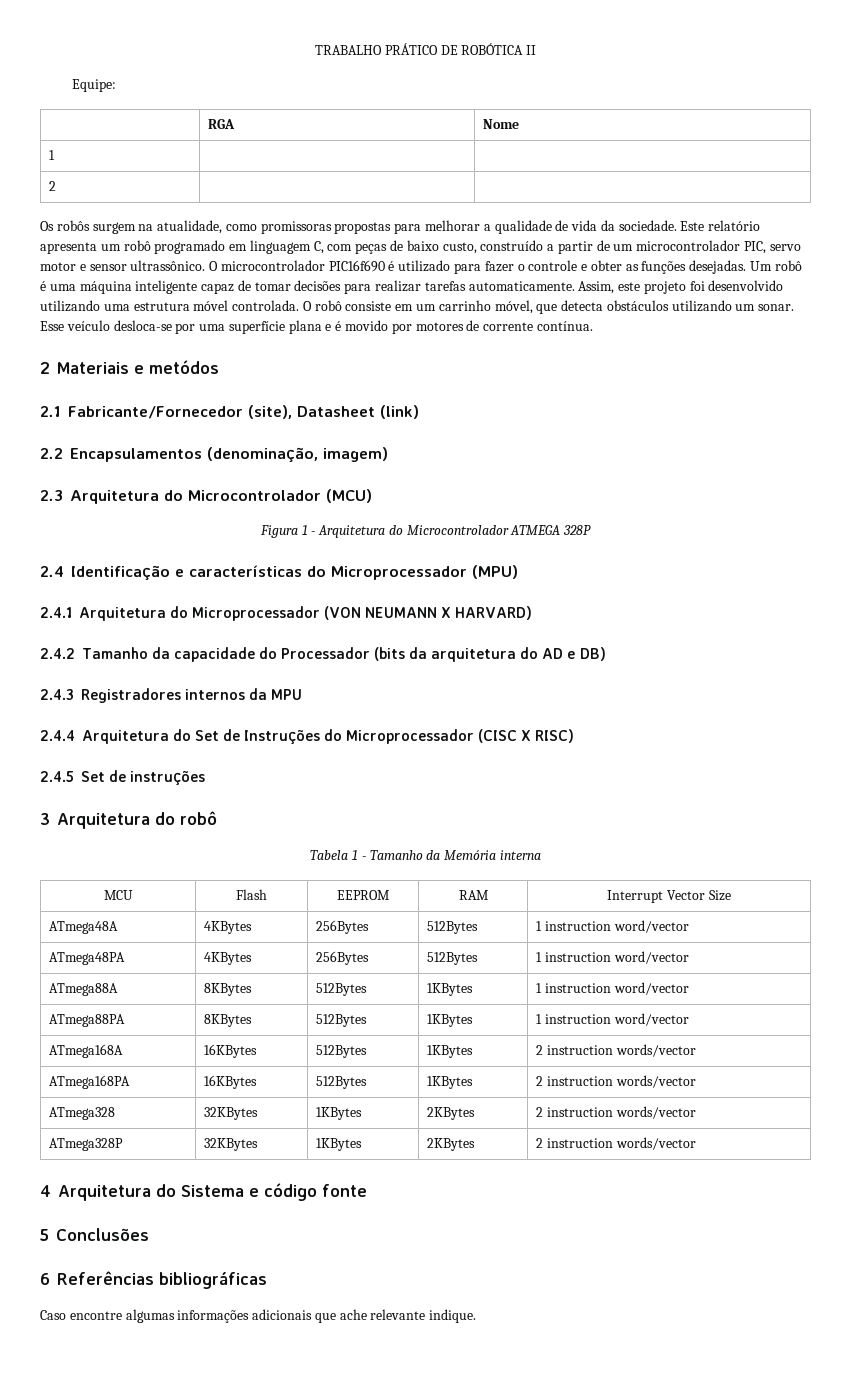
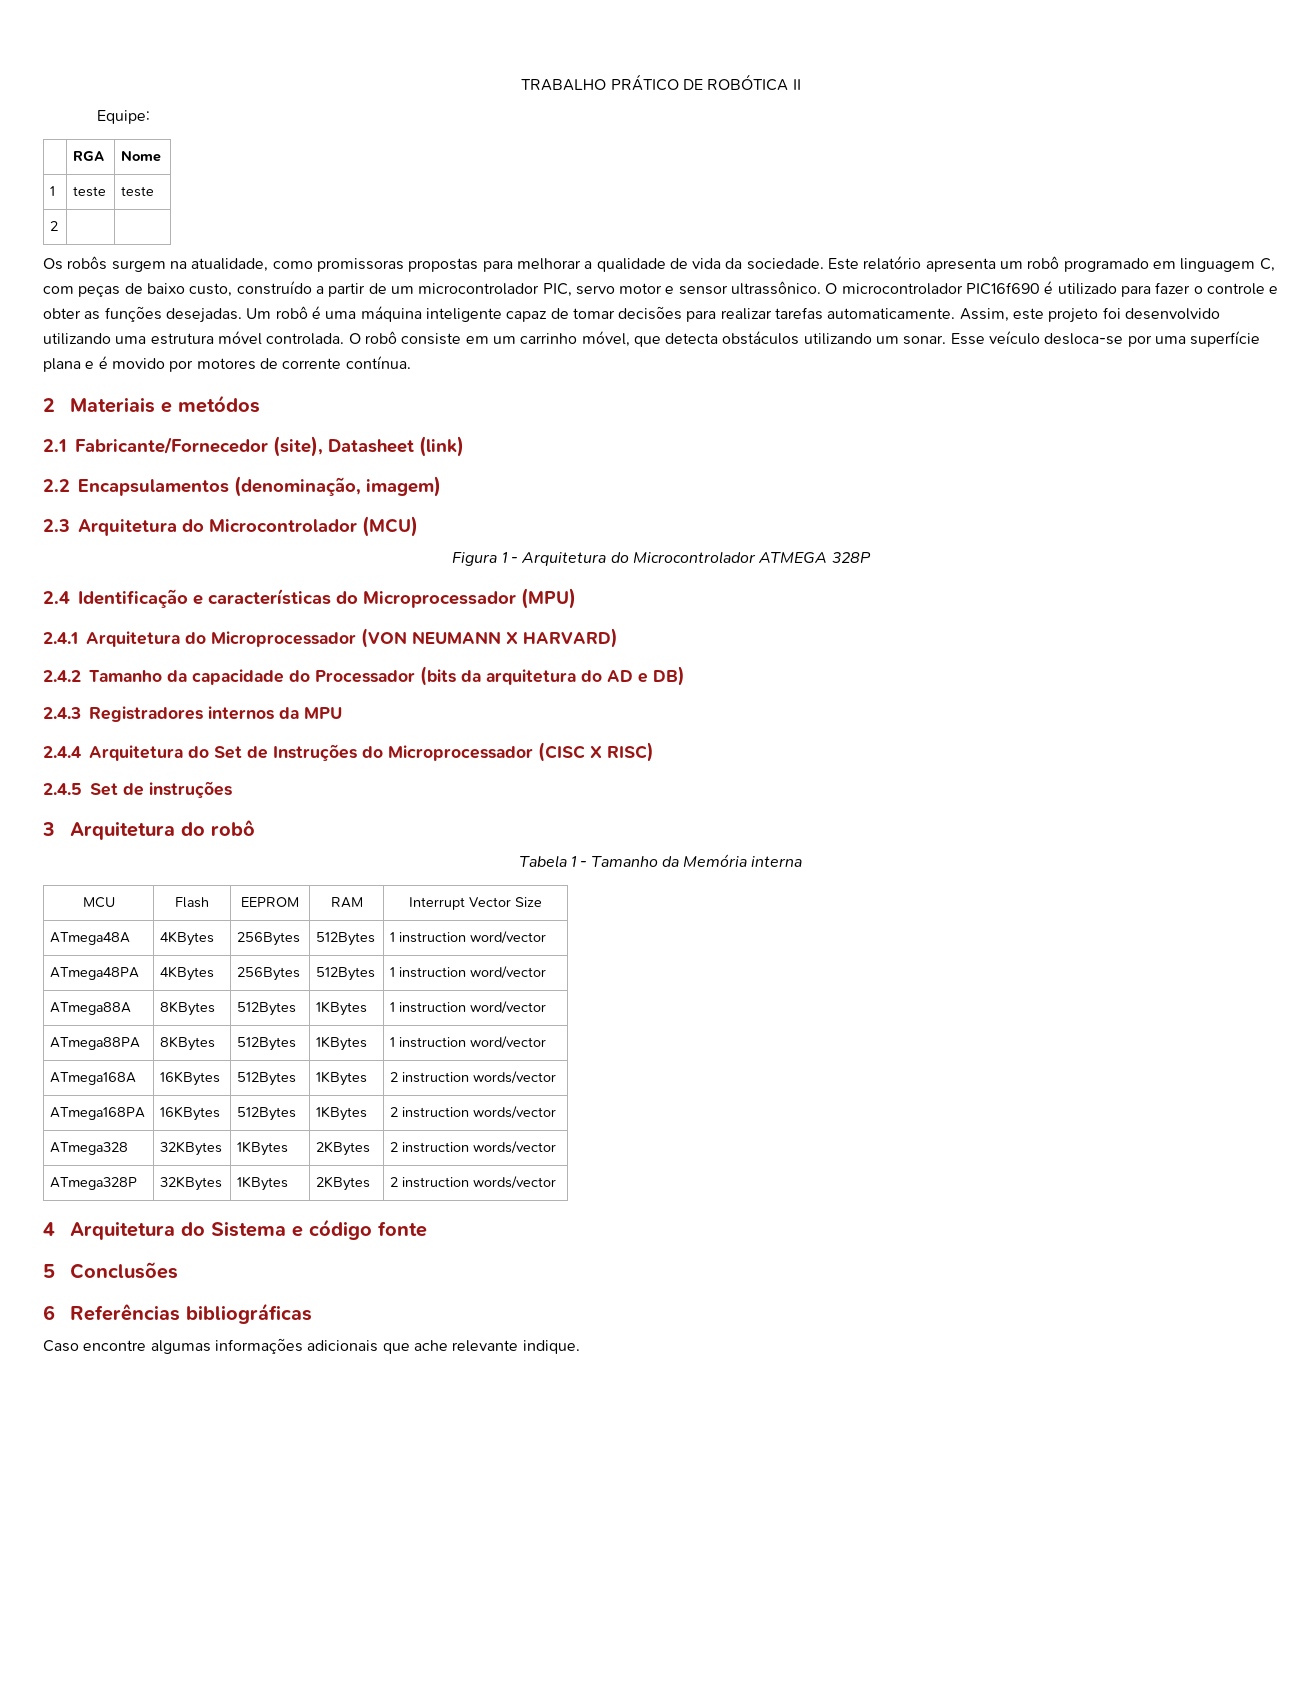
- 1 | |
+ 1 | teste | teste

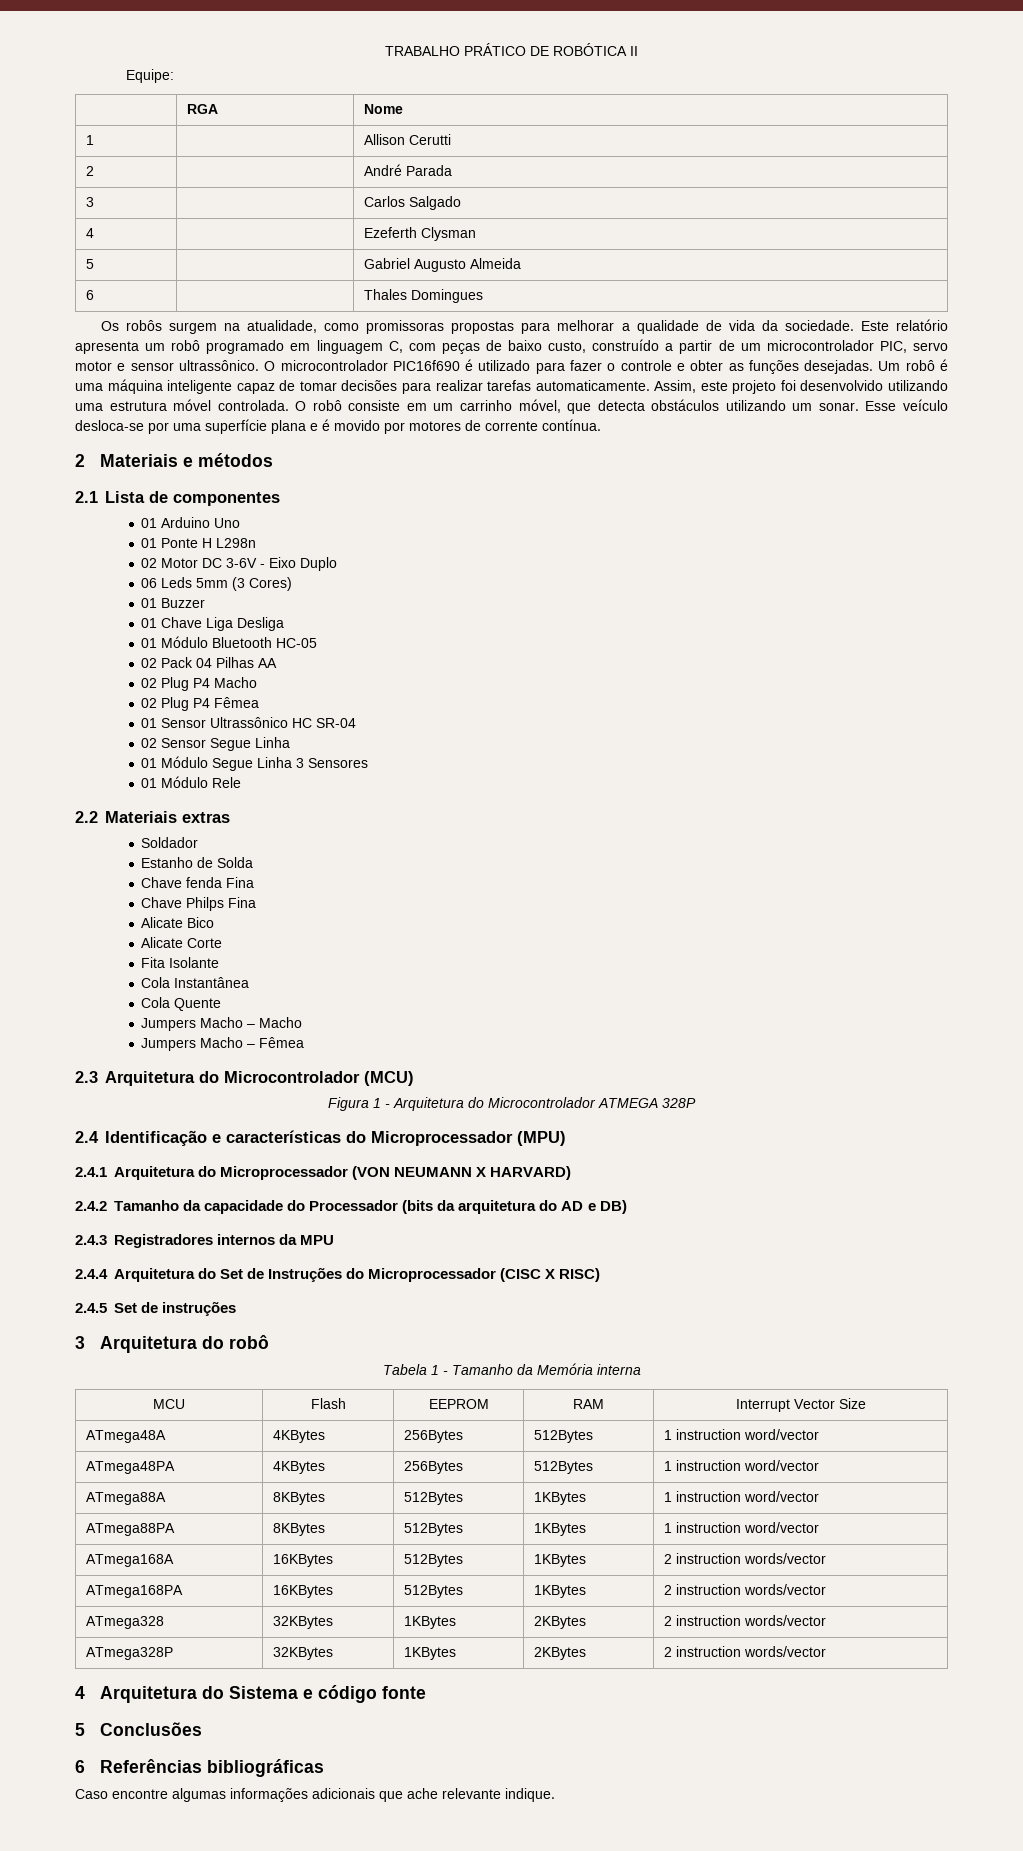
- 1 | teste | teste
+ 1 | | Allison Cerutti
- 2 | |
+ 2 | | André Parada
+ 3 | | Carlos Salgado
+ 4 | | Ezeferth Clysman
+ 5 | | Gabriel Augusto Almeida
+ 6 | | Thales Domingues
- 2 Materiais e metódos
+ 2 Materiais e métodos
- 2.1 Fabricante/Fornecedor (site), Datasheet (link)
- 2.2 Encapsulamentos (denominação, imagem)
+ 2.1 Lista de componentes
+ 01 Arduino Uno
+ 01 Ponte H L298n
+ 02 Motor DC 3-6V - Eixo Duplo
+ 06 Leds 5mm (3 Cores)
+ 01 Buzzer
+ 01 Chave Liga Desliga
+ 01 Módulo Bluetooth HC-05
+ 02 Pack 04 Pilhas AA
+ 02 Plug P4 Macho
+ 02 Plug P4 Fêmea
+ 01 Sensor Ultrassônico HC SR-04
+ 02 Sensor Segue Linha
+ 01 Módulo Segue Linha 3 Sensores
+ 01 Módulo Rele
+ 2.2 Materiais extras
+ Soldador
+ Estanho de Solda
+ Chave fenda Fina
+ Chave Philps Fina
+ Alicate Bico
+ Alicate Corte
+ Fita Isolante
+ Cola Instantânea
+ Cola Quente
+ Jumpers Macho – Macho
+ Jumpers Macho – Fêmea

